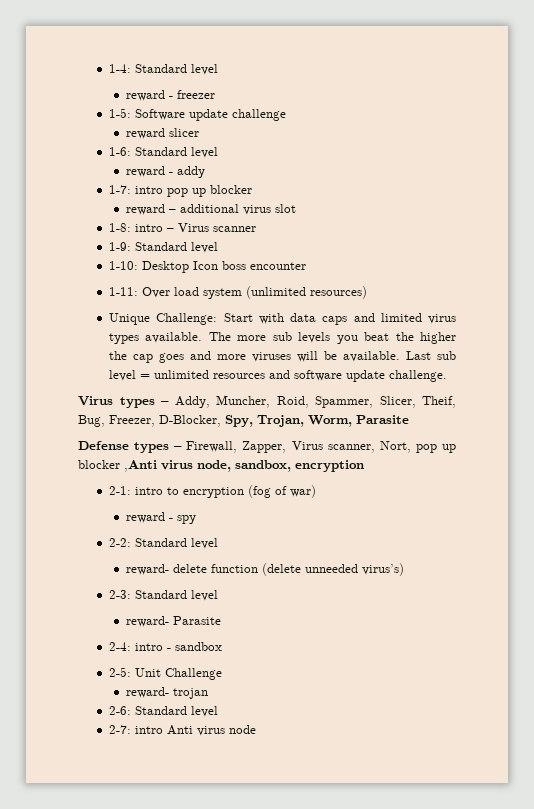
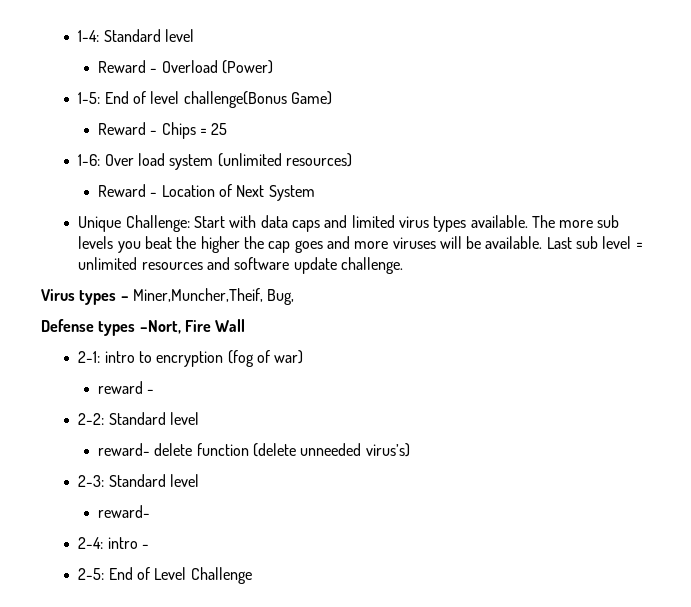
- reward - freezer
- 1-5: Software update challenge
- reward slicer
- 1-6: Standard level
- reward - addy
- 1-7: intro pop up blocker
- reward – additional virus slot
- 1-8: intro – Virus scanner
- 1-9: Standard level
- 1-10: Desktop Icon boss encounter
- 1-11: Over load system (unlimited resources)
+ Reward - Overload (Power)
+ 1-5: End of level challenge(Bonus Game)
+ Reward - Chips = 25
+ 1-6: Over load system (unlimited resources)
+ Reward - Location of Next System
- Virus types – Addy, Muncher, Roid, Spammer, Slicer, Theif, Bug, Freezer, D-Blocker, Spy, Trojan, Worm, Parasite
- Defense types – Firewall, Zapper, Virus scanner, Nort, pop up blocker ,Anti virus node, sandbox, encryption
+ Virus types – Miner,Muncher,Theif, Bug,
+ Defense types –Nort, Fire Wall
- reward - spy
+ reward -
  2-3: Standard level
- reward- Parasite
+ reward-
- 2-4: intro - sandbox
+ 2-4: intro -
- 2-5: Unit Challenge
- reward- trojan
- 2-6: Standard level
- 2-7: intro Anti virus node
+ 2-5: End of Level Challenge

